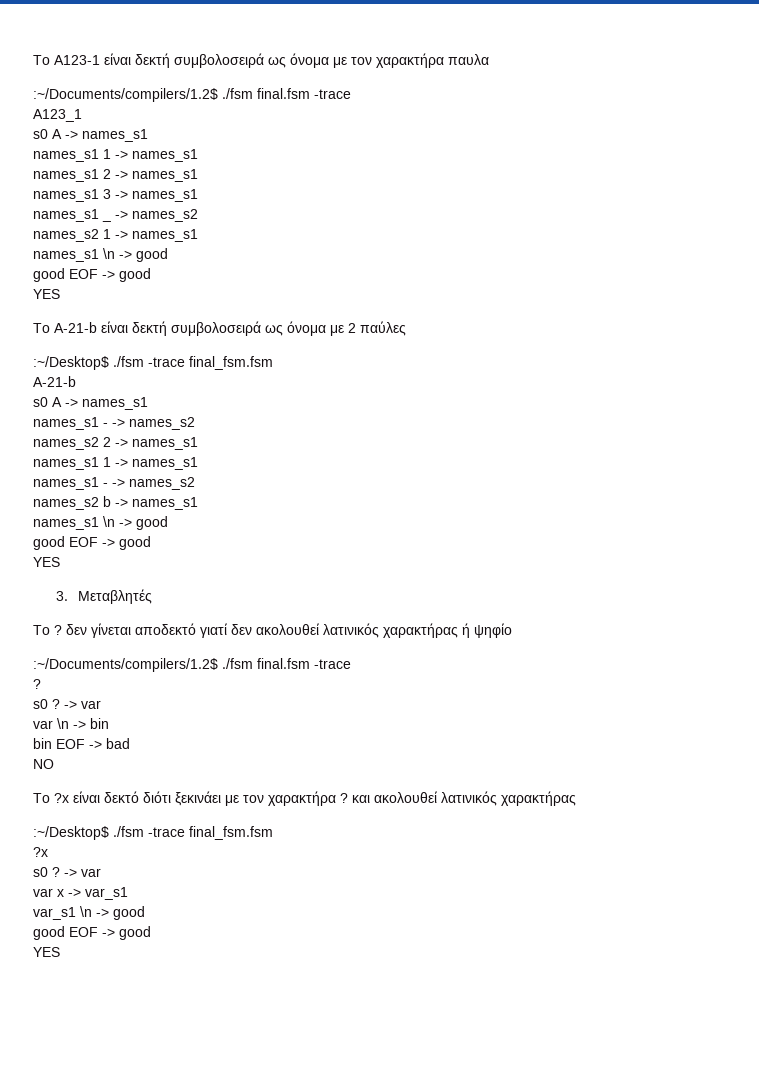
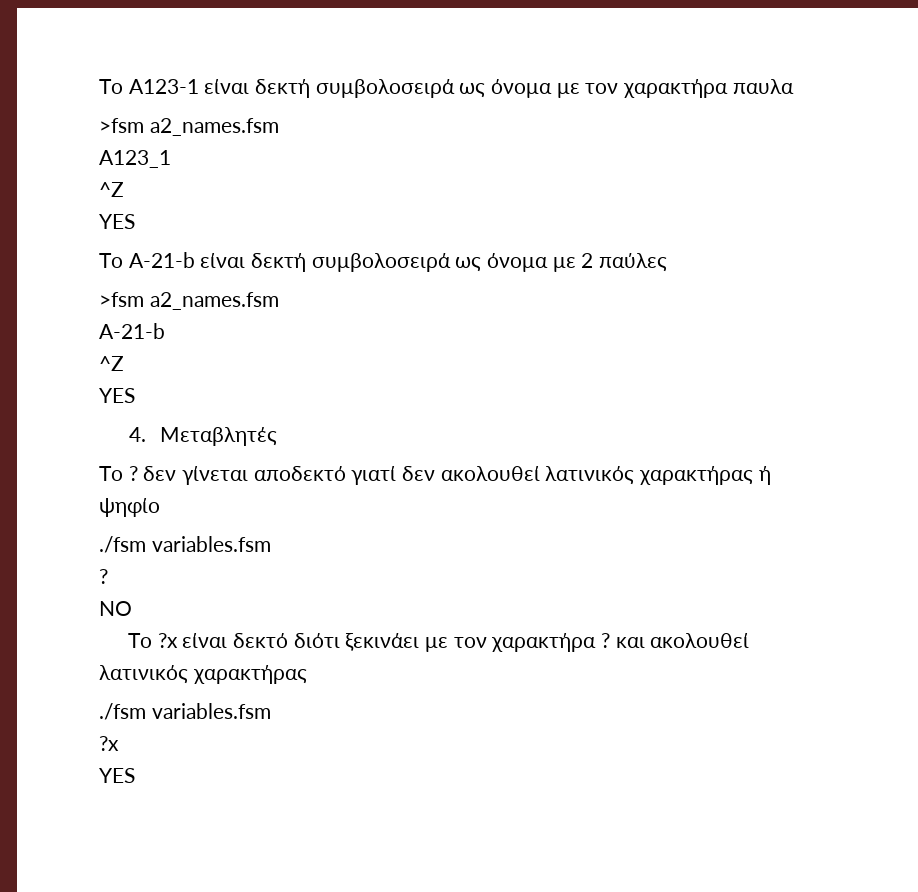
  Το Α123-1 είναι δεκτή συμβολοσειρά ως όνομα με τον χαρακτήρα παυλα
- :~/Documents/compilers/1.2$ ./fsm final.fsm -trace
+ >fsm a2_names.fsm
  A123_1
- s0 A -> names_s1
- names_s1 1 -> names_s1
- names_s1 2 -> names_s1
- names_s1 3 -> names_s1
- names_s1 _ -> names_s2
- names_s2 1 -> names_s1
- names_s1 \n -> good
- good EOF -> good
+ ^Z
  Το Α-21-b είναι δεκτή συμβολοσειρά ως όνομα με 2 παύλες
- :~/Desktop$ ./fsm -trace final_fsm.fsm
+ >fsm a2_names.fsm
  A-21-b
- s0 A -> names_s1
- names_s1 - -> names_s2
- names_s2 2 -> names_s1
- names_s1 1 -> names_s1
- names_s1 - -> names_s2
- names_s2 b -> names_s1
- names_s1 \n -> good
- good EOF -> good
+ ^Z
  YES
- 3. Μεταβλητές
+ 4. Μεταβλητές
  Το ? δεν γίνεται αποδεκτό γιατί δεν ακολουθεί λατινικός χαρακτήρας ή ψηφίο
- :~/Documents/compilers/1.2$ ./fsm final.fsm -trace
+ ./fsm variables.fsm
  ?
- s0 ? -> var
- var \n -> bin
- bin EOF -> bad
  Το ?x είναι δεκτό διότι ξεκινάει με τον χαρακτήρα ? και ακολουθεί λατινικός χαρακτήρας
- :~/Desktop$ ./fsm -trace final_fsm.fsm
+ ./fsm variables.fsm
  ?x
- s0 ? -> var
- var x -> var_s1
- var_s1 \n -> good
- good EOF -> good

